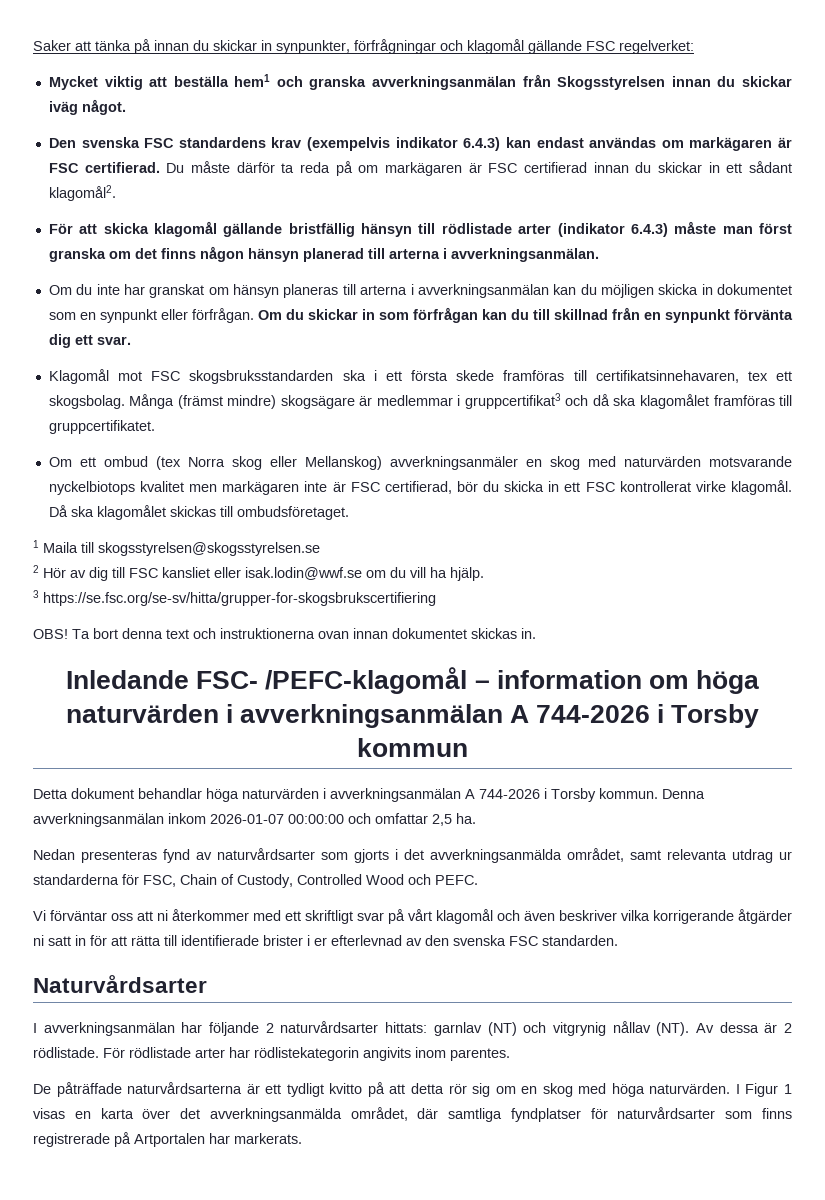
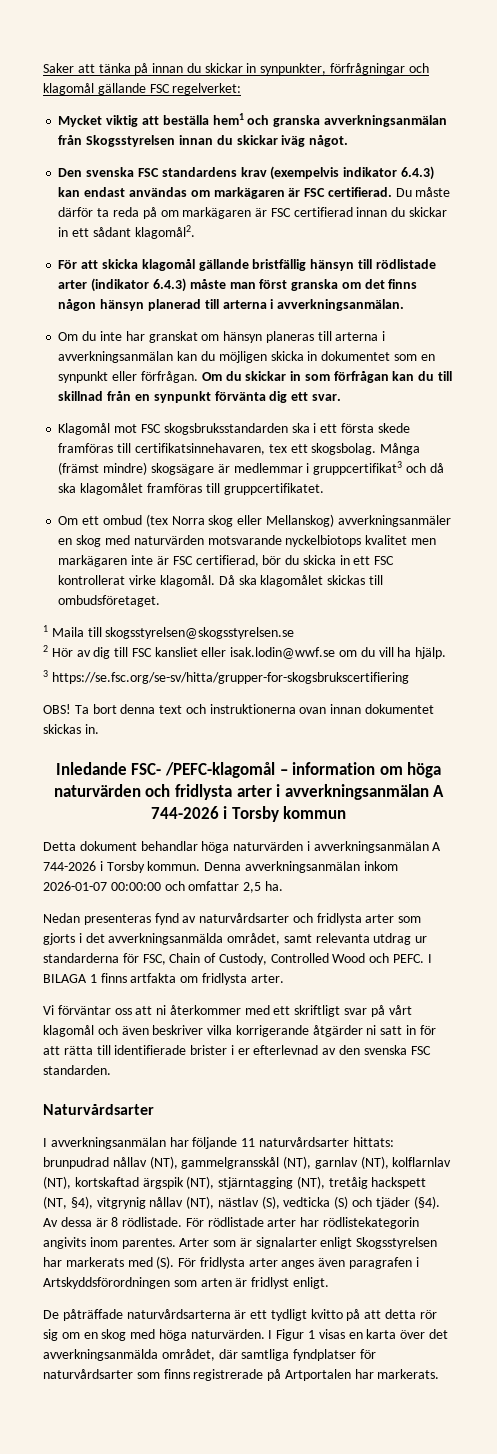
- Inledande FSC- /PEFC-klagomål – information om höga naturvärden i avverkningsanmälan A 744-2026 i Torsby kommun
+ Inledande FSC- /PEFC-klagomål – information om höga naturvärden och fridlysta arter i avverkningsanmälan A 744-2026 i Torsby kommun
- Nedan presenteras fynd av naturvårdsarter som gjorts i det avverkningsanmälda området, samt relevanta utdrag ur standarderna för FSC, Chain of Custody, Controlled Wood och PEFC.
+ Nedan presenteras fynd av naturvårdsarter och fridlysta arter som gjorts i det avverkningsanmälda området, samt relevanta utdrag ur standarderna för FSC, Chain of Custody, Controlled Wood och PEFC. I BILAGA 1 finns artfakta om fridlysta arter.
- I avverkningsanmälan har följande 2 naturvårdsarter hittats: garnlav (NT) och vitgrynig nållav (NT). Av dessa är 2 rödlistade.
+ I avverkningsanmälan har följande 11 naturvårdsarter hittats: brunpudrad nållav (NT), gammelgransskål (NT), garnlav (NT), kolflarnlav (NT), kortskaftad ärgspik (NT), stjärntagging (NT), tretåig hackspett (NT, §4), vitgrynig nållav (NT), nästlav (S), vedticka (S) och tjäder (§4). Av dessa är 8 rödlistade.
+ Arter som är signalarter enligt Skogsstyrelsen har markerats med (S). För fridlysta arter anges även paragrafen i Artskyddsförordningen som arten är fridlyst enligt.

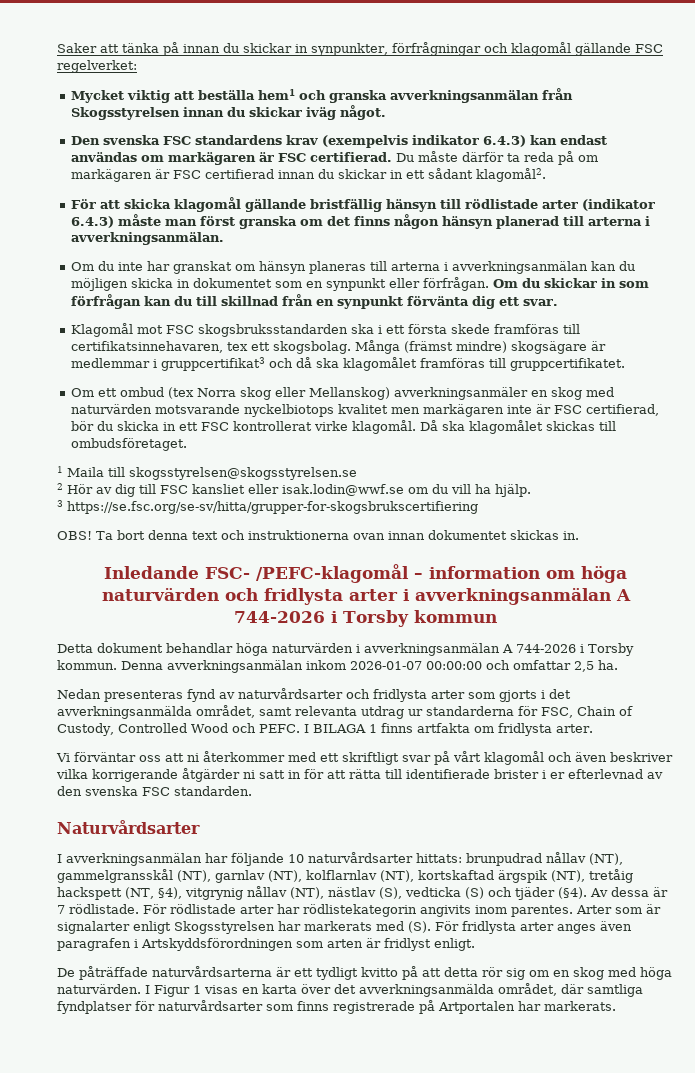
- I avverkningsanmälan har följande 11 naturvårdsarter hittats: brunpudrad nållav (NT), gammelgransskål (NT), garnlav (NT), kolflarnlav (NT), kortskaftad ärgspik (NT), stjärntagging (NT), tretåig hackspett (NT, §4), vitgrynig nållav (NT), nästlav (S), vedticka (S) och tjäder (§4).
+ I avverkningsanmälan har följande 10 naturvårdsarter hittats: brunpudrad nållav (NT), gammelgransskål (NT), garnlav (NT), kolflarnlav (NT), kortskaftad ärgspik (NT), tretåig hackspett (NT, §4), vitgrynig nållav (NT), nästlav (S), vedticka (S) och tjäder (§4).
- Av dessa är 8 rödlistade.
+ Av dessa är 7 rödlistade.

